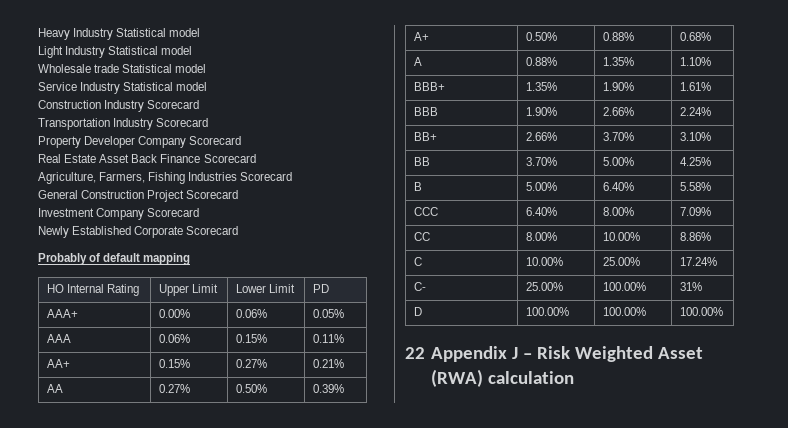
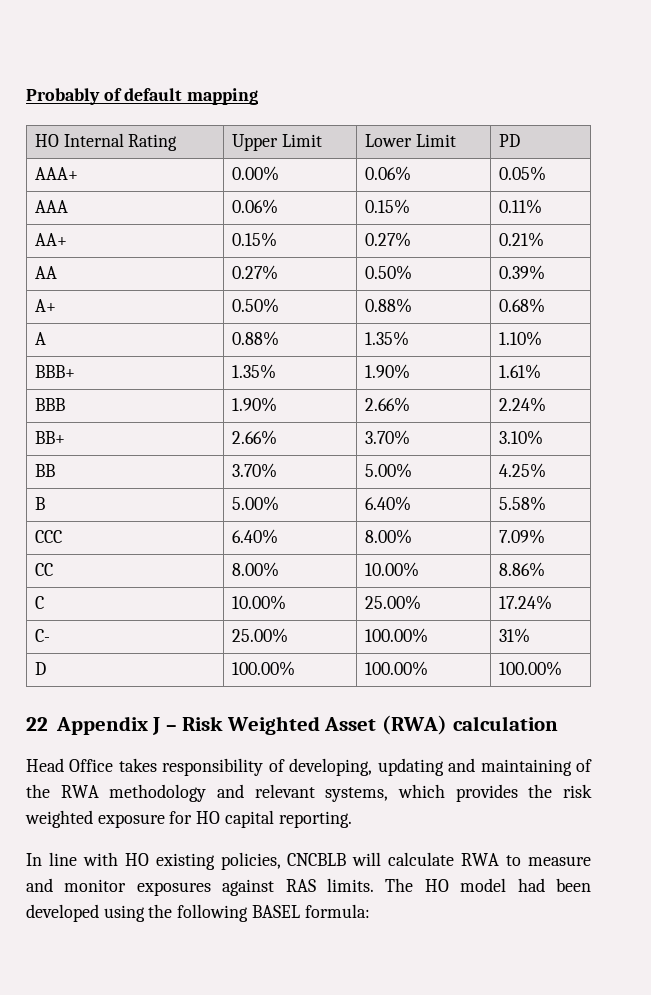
- Heavy Industry Statistical model
- Light Industry Statistical model
- Wholesale trade Statistical model
- Service Industry Statistical model
- Construction Industry Scorecard
- Transportation Industry Scorecard
- Property Developer Company Scorecard
- Real Estate Asset Back Finance Scorecard
- Agriculture, Farmers, Fishing Industries Scorecard
- General Construction Project Scorecard
- Investment Company Scorecard
- Newly Established Corporate Scorecard
+ Head Office takes responsibility of developing, updating and maintaining of the RWA methodology and relevant systems, which provides the risk weighted exposure for HO capital reporting.
+ In line with HO existing policies, CNCBLB will calculate RWA to measure and monitor exposures against RAS limits. The HO model had been developed using the following BASEL formula:

